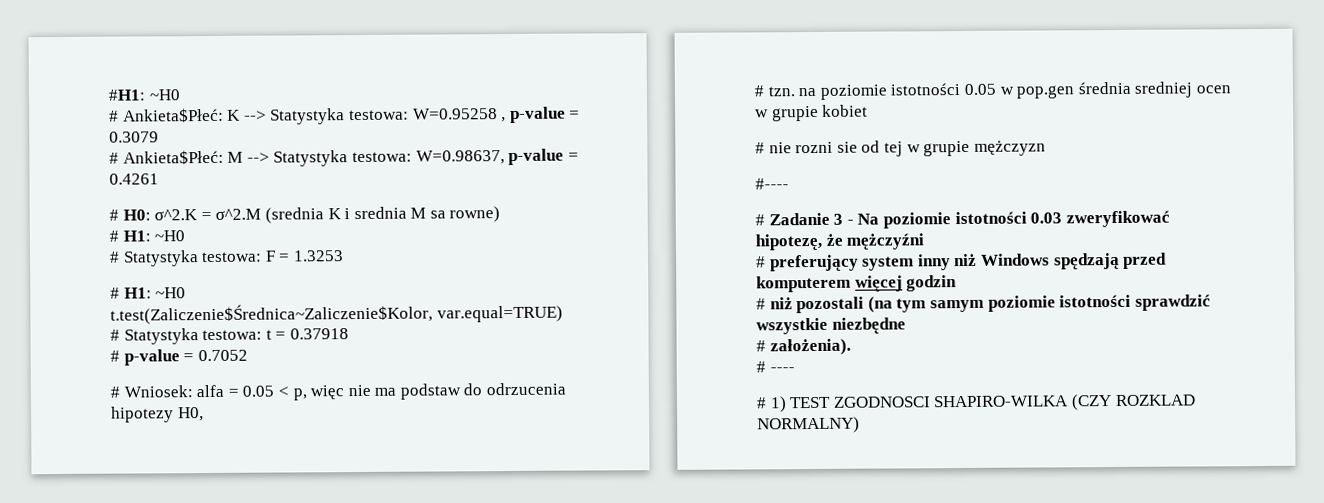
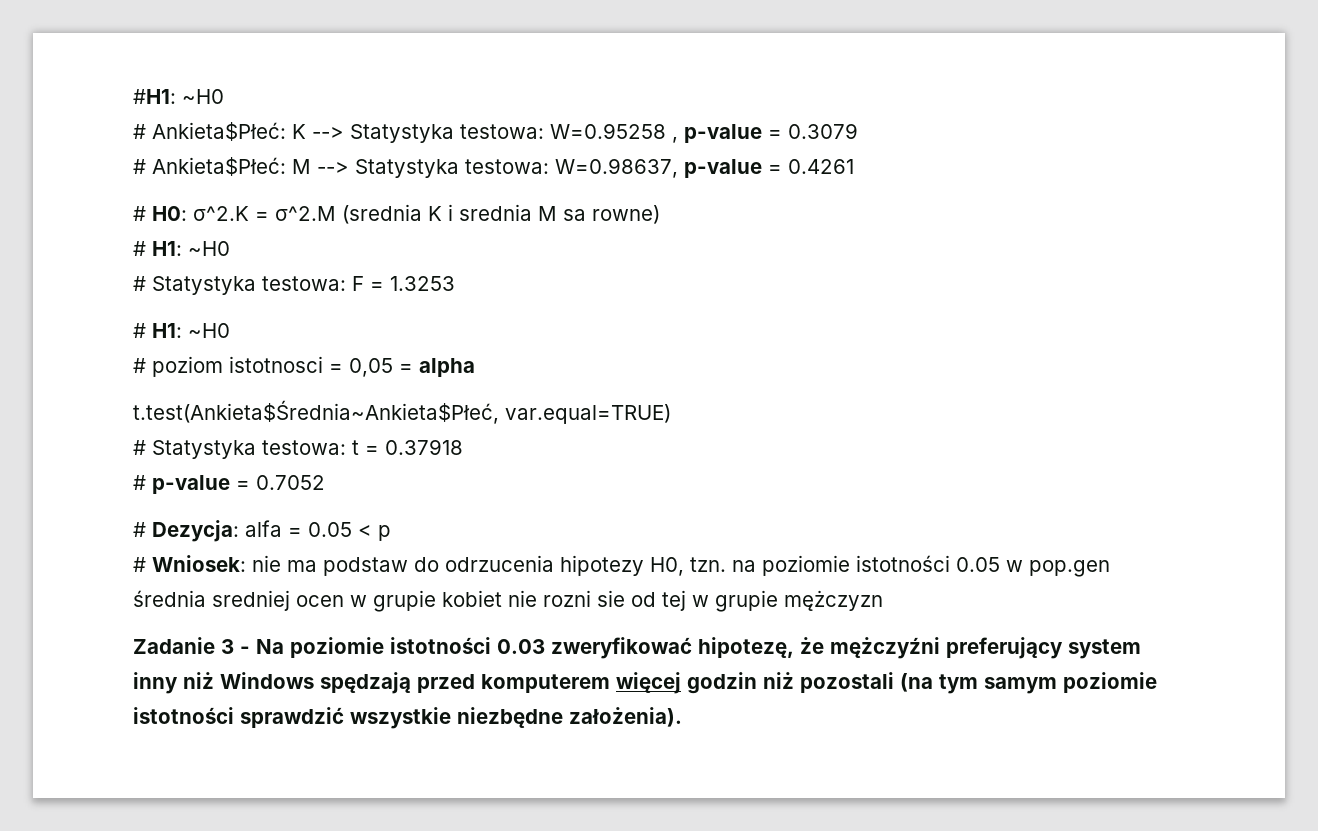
- t.test(Zaliczenie$Średnica~Zaliczenie$Kolor, var.equal=TRUE)
+ # poziom istotnosci = 0,05 = alpha
+ t.test(Ankieta$Średnia~Ankieta$Płeć, var.equal=TRUE)
- # Wniosek: alfa = 0.05 < p, więc nie ma podstaw do odrzucenia hipotezy H0,
- # tzn. na poziomie istotności 0.05 w pop.gen średnia sredniej ocen w grupie kobiet
- # nie rozni sie od tej w grupie mężczyzn
+ # Dezycja: alfa = 0.05 < p
+ # Wniosek: nie ma podstaw do odrzucenia hipotezy H0, tzn. na poziomie istotności 0.05 w pop.gen średnia sredniej ocen w grupie kobiet nie rozni sie od tej w grupie mężczyzn
- #----
- # Zadanie 3 - Na poziomie istotności 0.03 zweryfikować hipotezę, że mężczyźni
- # preferujący system inny niż Windows spędzają przed komputerem więcej godzin
- # niż pozostali (na tym samym poziomie istotności sprawdzić wszystkie niezbędne
- # założenia).
+ Zadanie 3 - Na poziomie istotności 0.03 zweryfikować hipotezę, że mężczyźni preferujący system inny niż Windows spędzają przed komputerem więcej godzin niż pozostali (na tym samym poziomie istotności sprawdzić wszystkie niezbędne założenia).
- # ----
- # 1) TEST ZGODNOSCI SHAPIRO-WILKA (CZY ROZKLAD NORMALNY)

